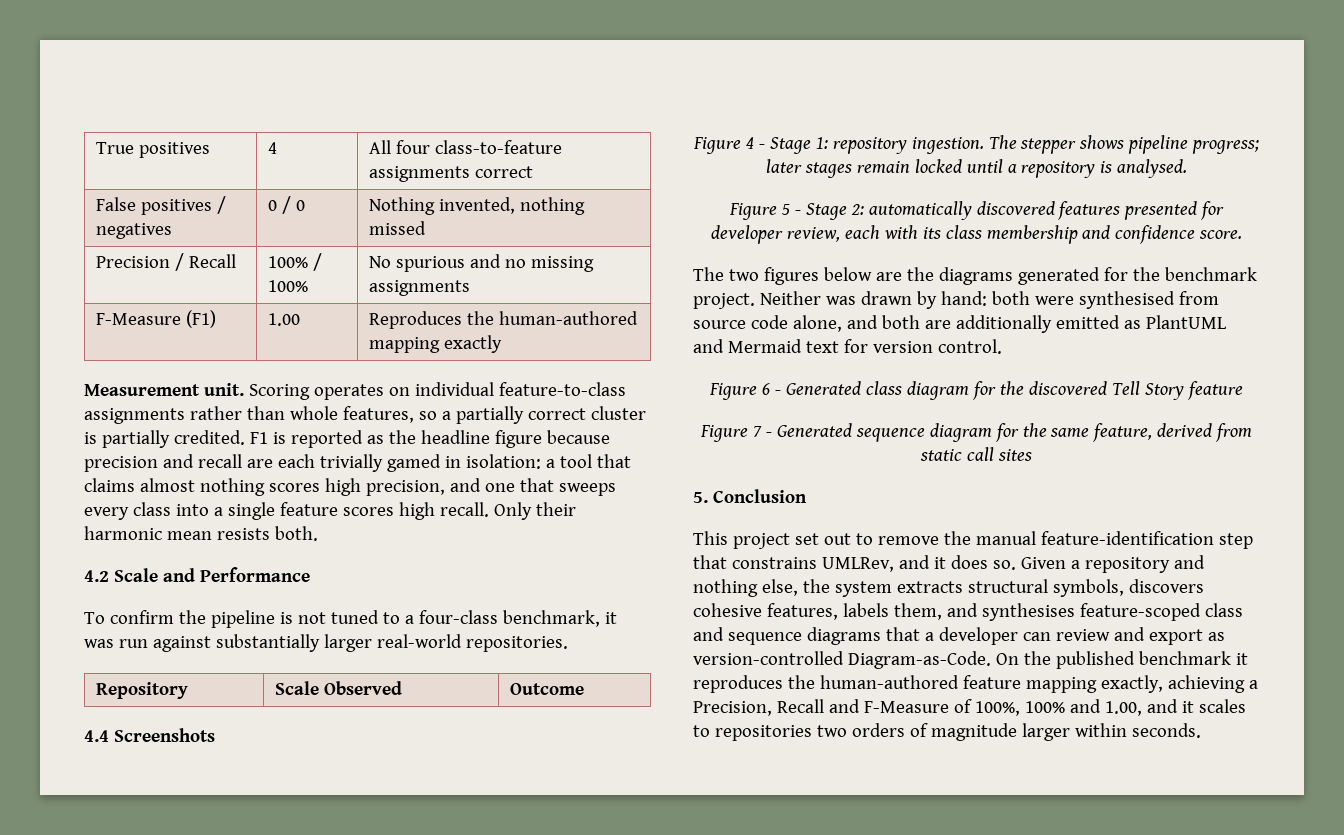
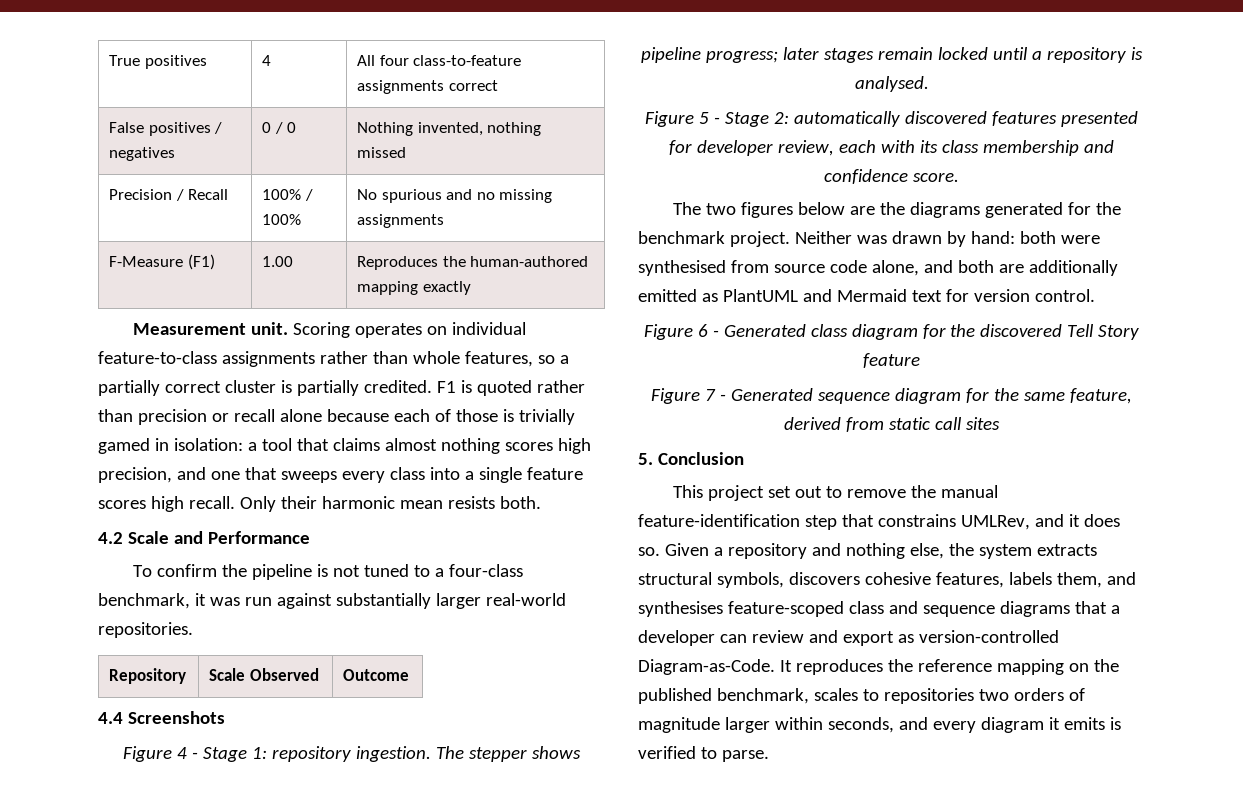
- F1 is reported as the headline figure because precision and recall are each trivially gamed in isolation: a tool that claims almost nothing scores high precision, and one that sweeps every class into a single feature scores high recall.
+ F1 is quoted rather than precision or recall alone because each of those is trivially gamed in isolation: a tool that claims almost nothing scores high precision, and one that sweeps every class into a single feature scores high recall.
- On the published benchmark it reproduces the human-authored feature mapping exactly, achieving a Precision, Recall and F-Measure of 100%, 100% and 1.00, and it scales to repositories two orders of magnitude larger within seconds.
+ It reproduces the reference mapping on the published benchmark, scales to repositories two orders of magnitude larger within seconds, and every diagram it emits is verified to parse.

